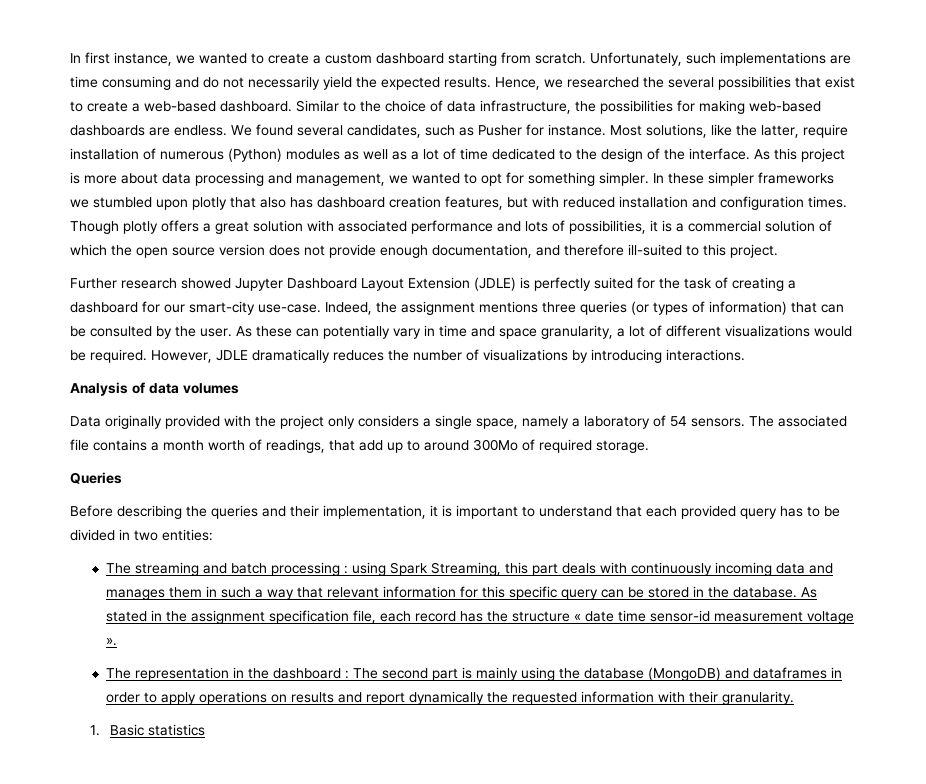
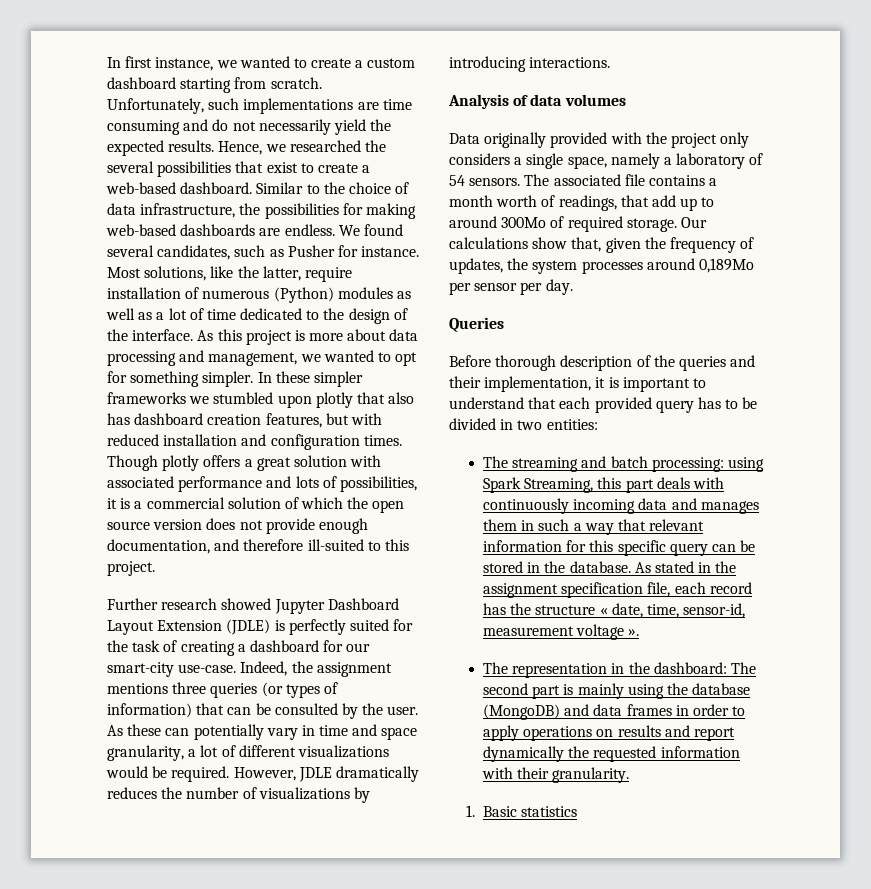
+ Our calculations show that, given the frequency of updates, the system processes around 0,189Mo per sensor per day.
- Before describing the queries and their implementation, it is important to understand that each provided query has to be divided in two entities:
+ Before thorough description of the queries and their implementation, it is important to understand that each provided query has to be divided in two entities:
- The streaming and batch processing : using Spark Streaming, this part deals with continuously incoming data and manages them in such a way that relevant information for this specific query can be stored in the database.
+ The streaming and batch processing: using Spark Streaming, this part deals with continuously incoming data and manages them in such a way that relevant information for this specific query can be stored in the database.
- As stated in the assignment specification file, each record has the structure « date time sensor-id measurement voltage ».
+ As stated in the assignment specification file, each record has the structure « date, time, sensor-id, measurement voltage ».
- The representation in the dashboard : The second part is mainly using the database (MongoDB) and dataframes in order to apply operations on results and report dynamically the requested information with their granularity.
+ The representation in the dashboard: The second part is mainly using the database (MongoDB) and data frames in order to apply operations on results and report dynamically the requested information with their granularity.

